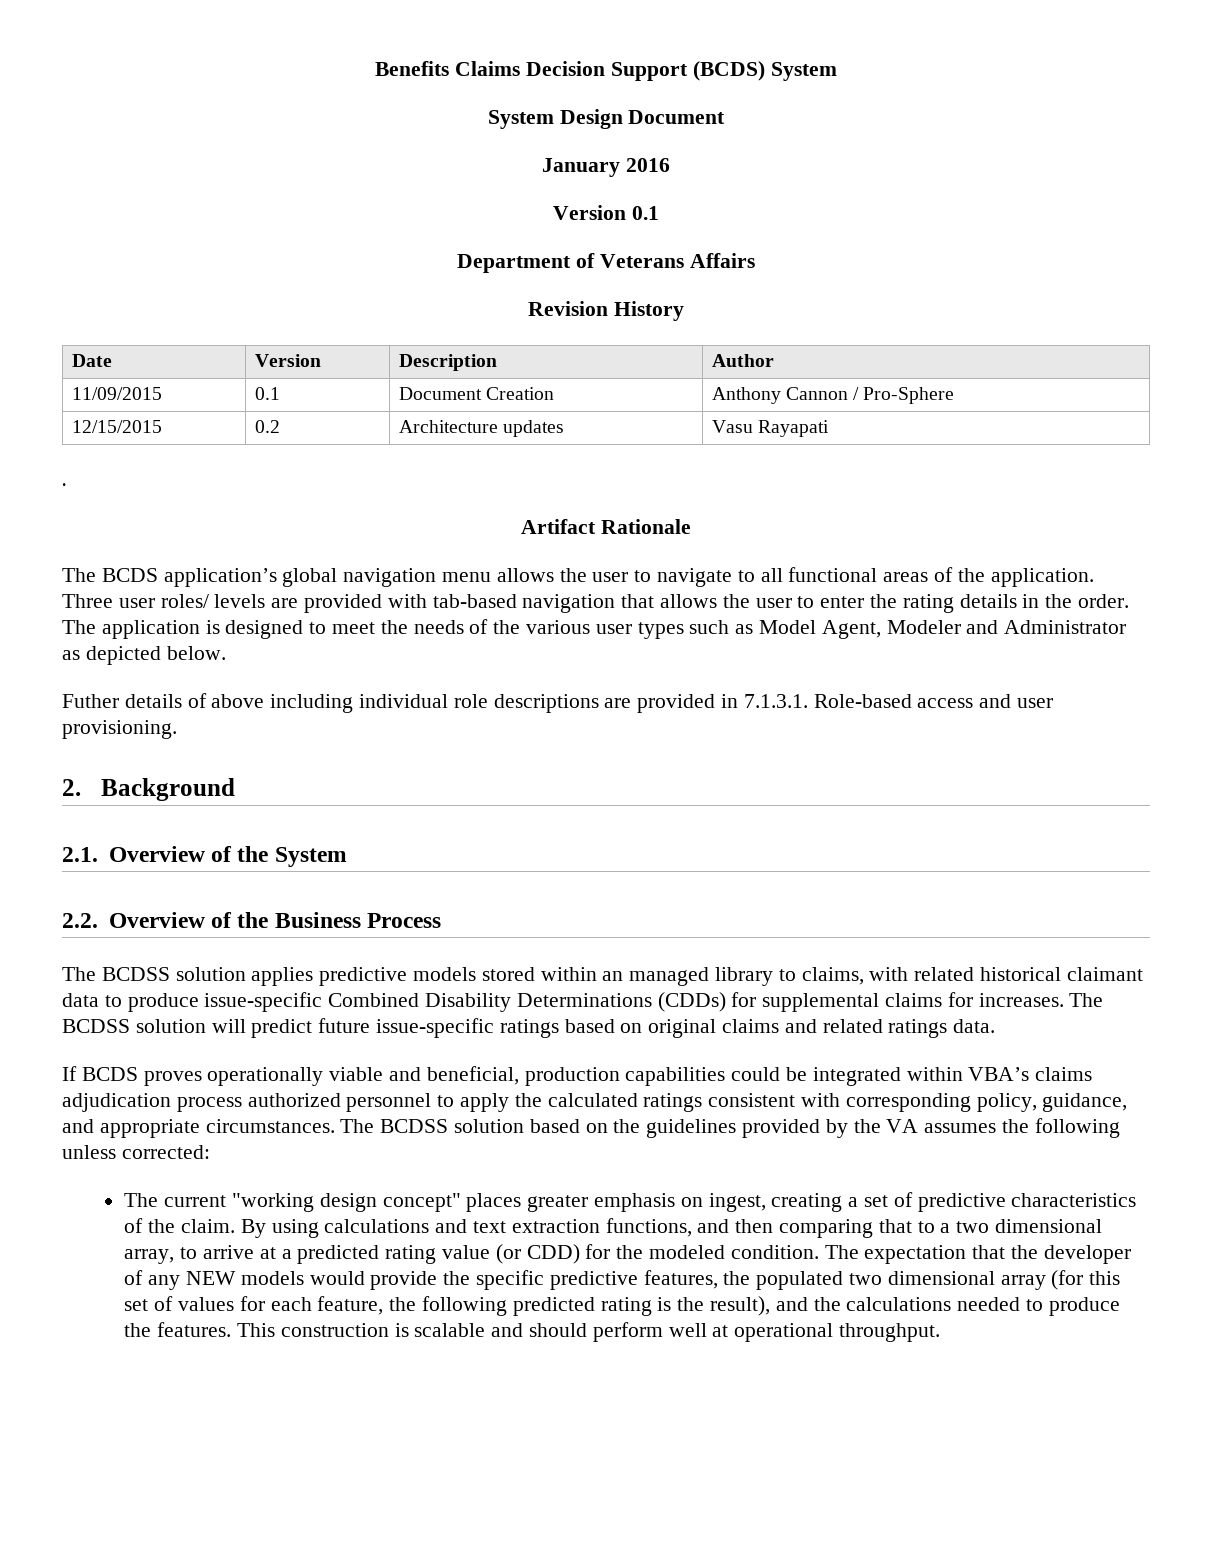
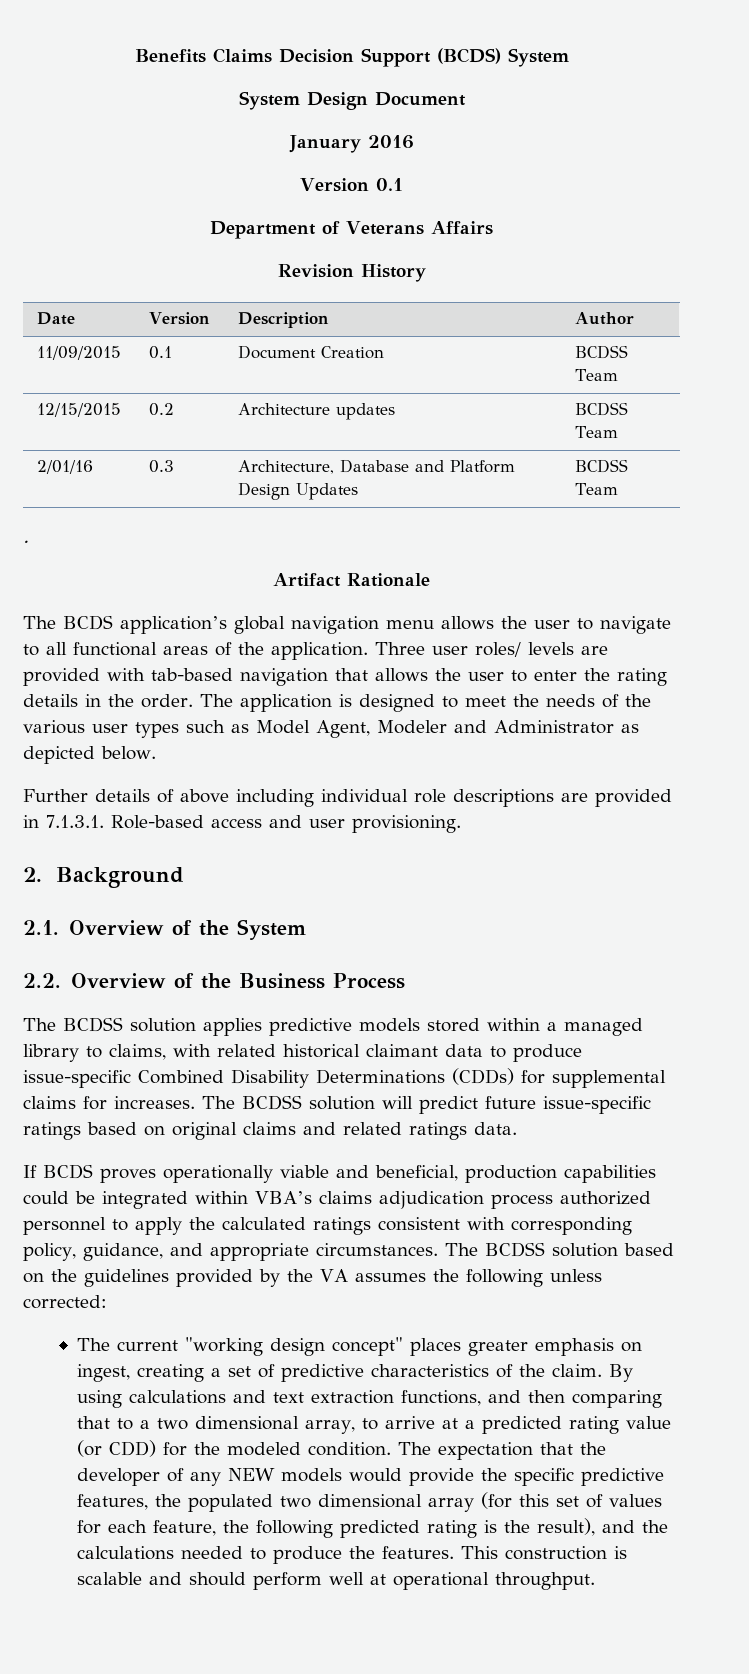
- 11/09/2015 | 0.1 | Document Creation | Anthony Cannon / Pro-Sphere
+ 11/09/2015 | 0.1 | Document Creation | BCDSS Team
- 12/15/2015 | 0.2 | Architecture updates | Vasu Rayapati
+ 12/15/2015 | 0.2 | Architecture updates | BCDSS Team
+ 2/01/16 | 0.3 | Architecture, Database and Platform Design Updates | BCDSS Team
- Futher details of above including individual role descriptions are provided in 7.1.3.1. Role-based access and user provisioning.
+ Further details of above including individual role descriptions are provided in 7.1.3.1. Role-based access and user provisioning.
- The BCDSS solution applies predictive models stored within an managed library to claims, with related historical claimant data to produce issue-specific Combined Disability Determinations (CDDs) for supplemental claims for increases.
+ The BCDSS solution applies predictive models stored within a managed library to claims, with related historical claimant data to produce issue-specific Combined Disability Determinations (CDDs) for supplemental claims for increases.

